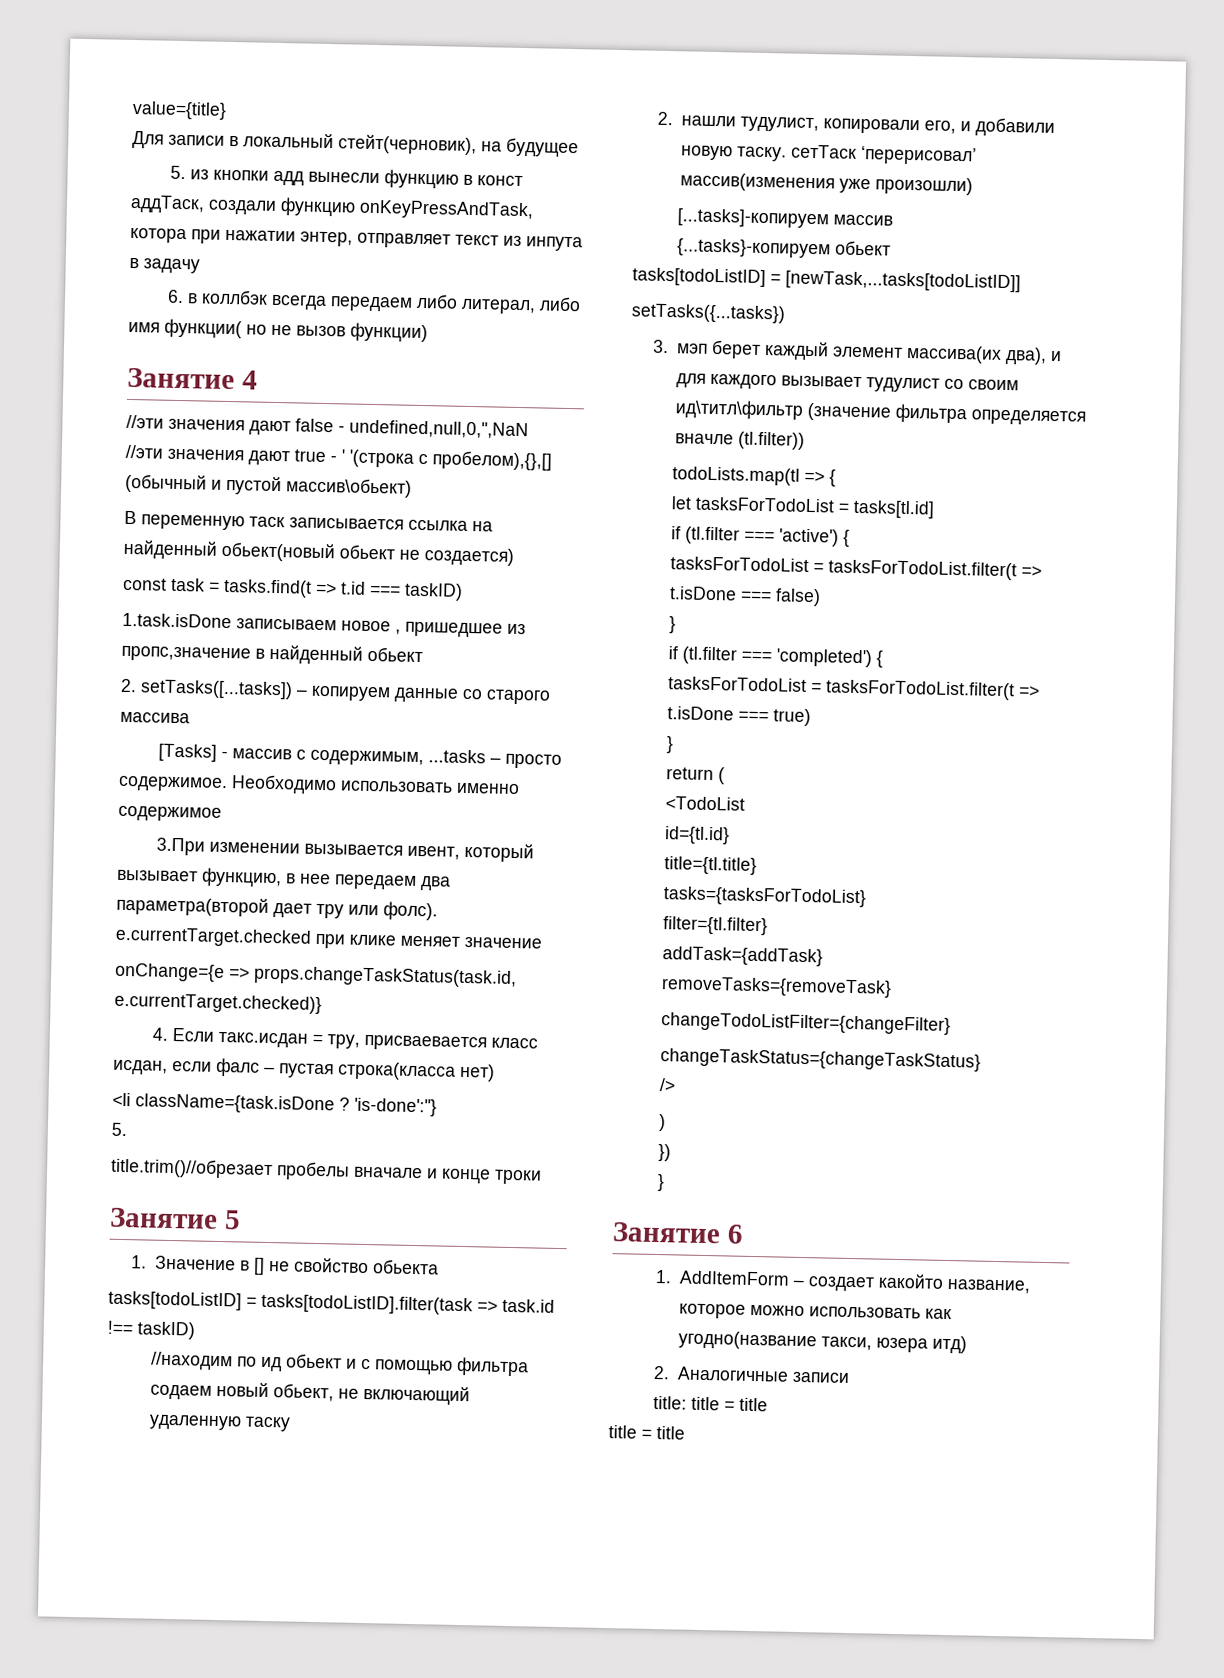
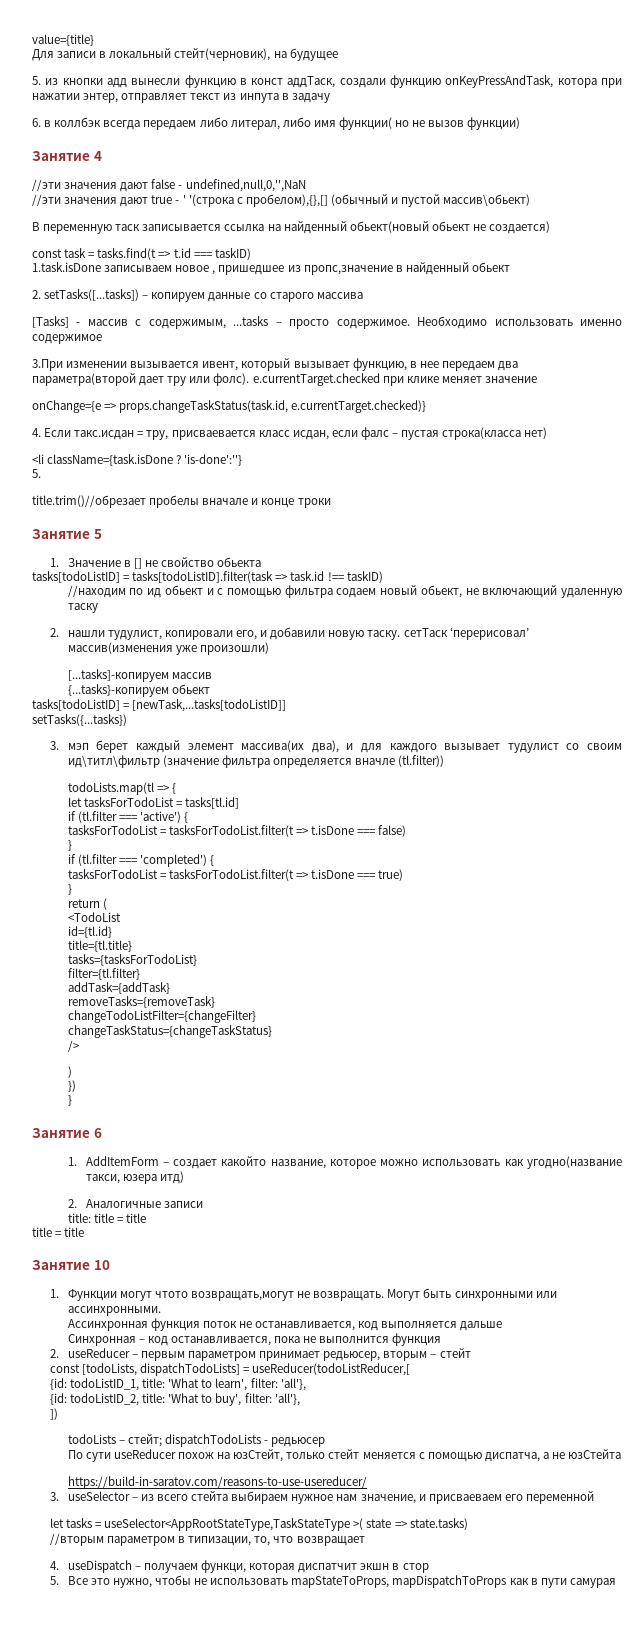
+ Занятие 10
+ 1. Функции могут чтото возвращать,могут не возвращать. Могут быть синхронными или ассинхронными.
+ Ассинхронная функция поток не останавливается, код выполняется дальше
+ Синхронная – код останавливается, пока не выполнится функция
+ 2. useReducer – первым параметром принимает редьюсер, вторым – стейт
+ const [todoLists, dispatchTodoLists] = useReducer(todoListReducer,[
+ {id: todoListID_1, title: 'What to learn', filter: 'all'},
+ {id: todoListID_2, title: 'What to buy', filter: 'all'},
+ ])
+ todoLists – стейт; dispatchTodoLists - редьюсер
+ По сути useReducer похож на юзСтейт, только стейт меняется с помощью диспатча, а не юзСтейта
+ https://build-in-saratov.com/reasons-to-use-usereducer/
+ 3. useSelector – из всего стейта выбираем нужное нам значение, и присваеваем его переменной
+ let tasks = useSelector<AppRootStateType,TaskStateType >( state => state.tasks)
+ //вторым параметром в типизации, то, что возвращает
+ 4. useDispatch – получаем функци, которая диспатчит экшн в стор
+ 5. Все это нужно, чтобы не использовать mapStateToProps, mapDispatchToProps как в пути самурая

